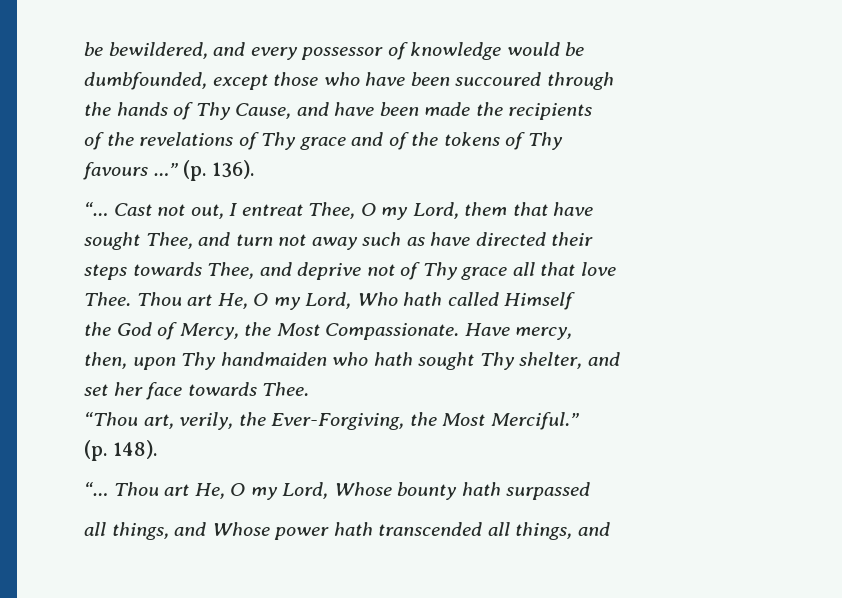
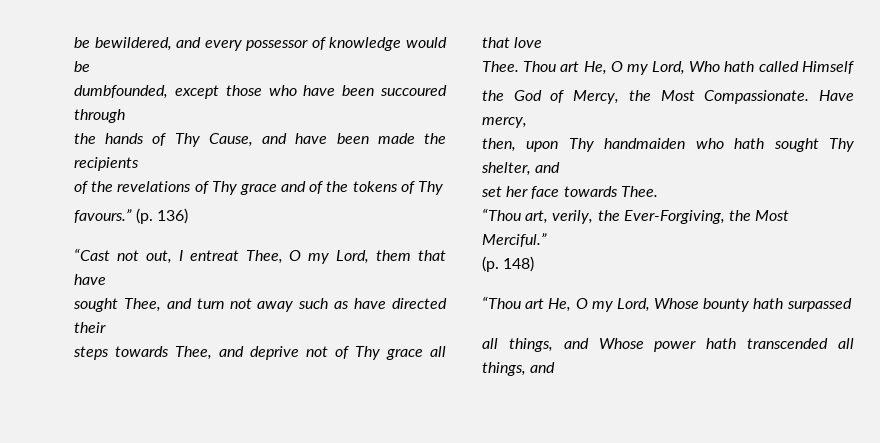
- favours …” (p. 136).
- “… Cast not out, I entreat Thee, O my Lord, them that have
+ favours.” (p. 136)
+ “Cast not out, I entreat Thee, O my Lord, them that have
- (p. 148).
- “… Thou art He, O my Lord, Whose bounty hath surpassed
+ (p. 148)
+ “Thou art He, O my Lord, Whose bounty hath surpassed

